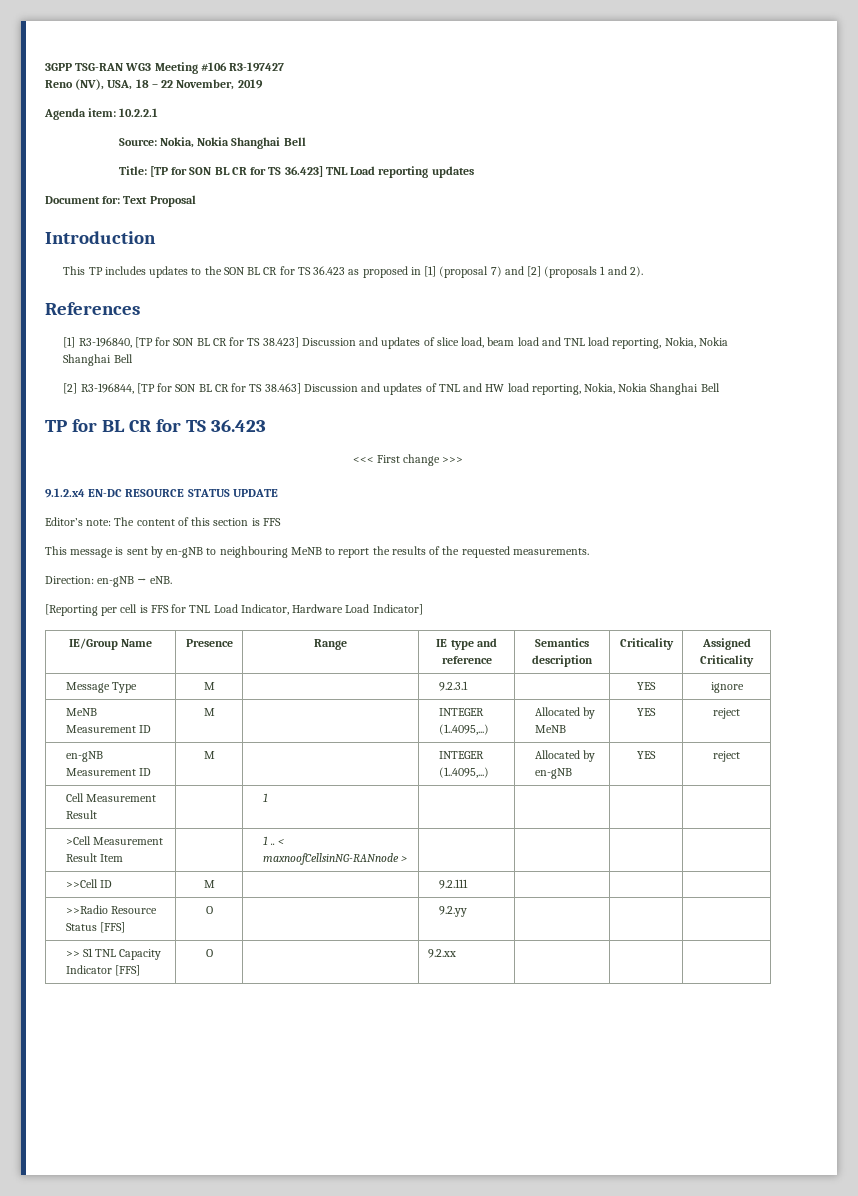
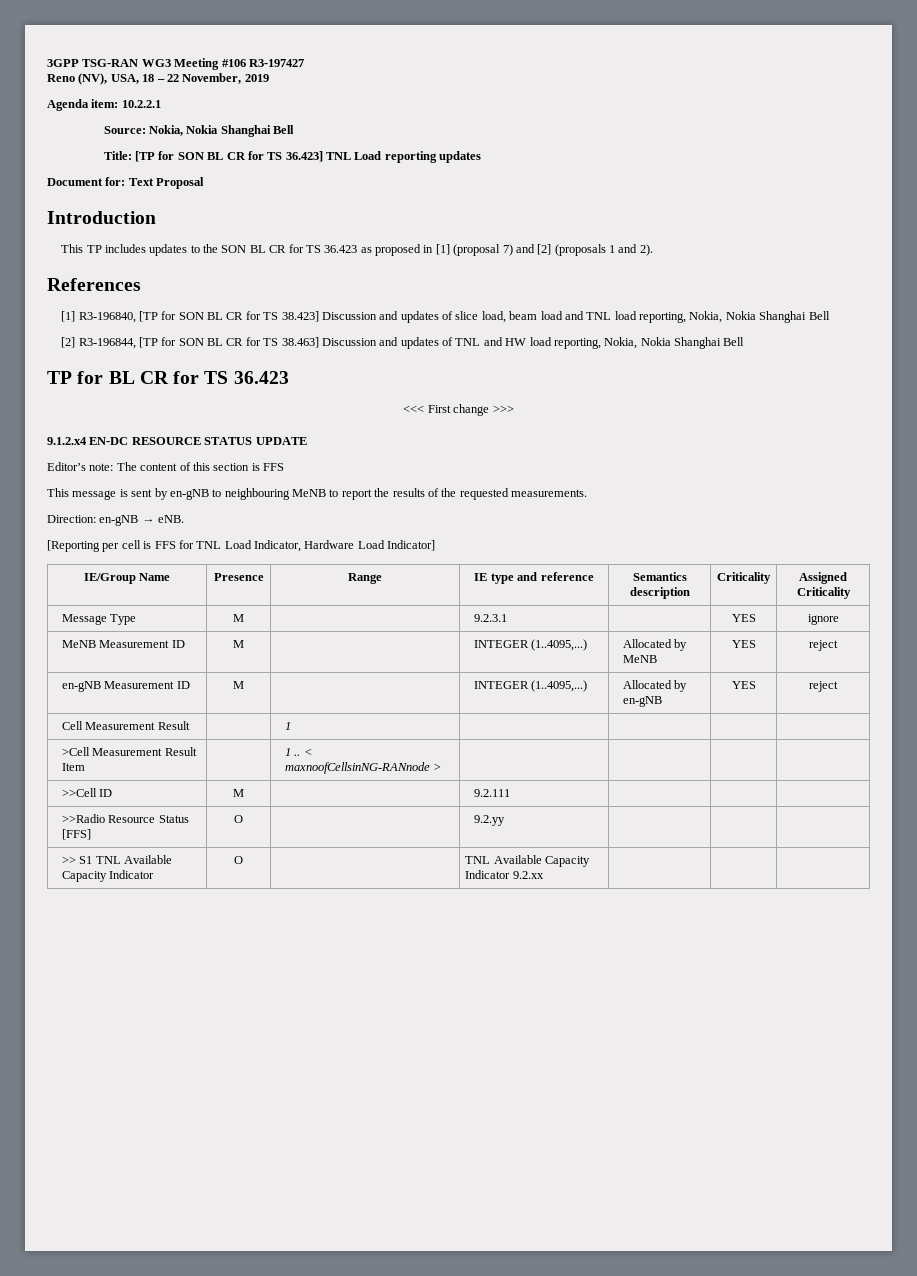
- >> S1 TNL Capacity Indicator [FFS] | O | | 9.2.xx | | |
+ >> S1 TNL Available Capacity Indicator | O | | TNL Available Capacity Indicator 9.2.xx | | |

